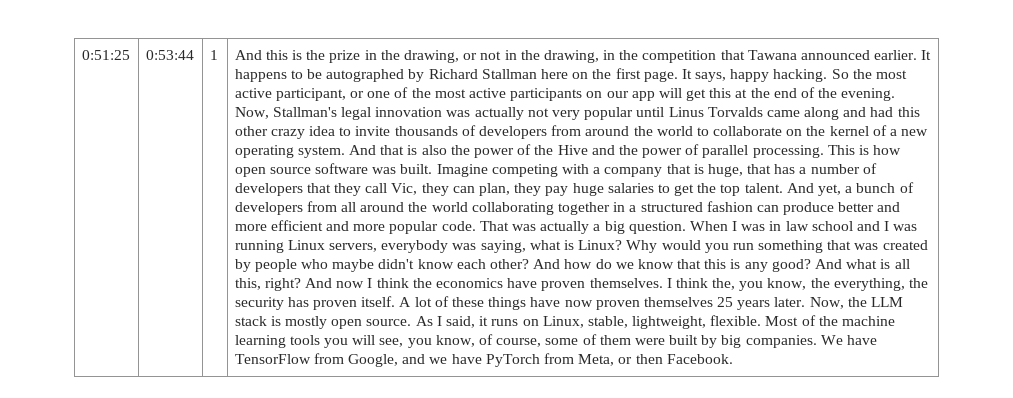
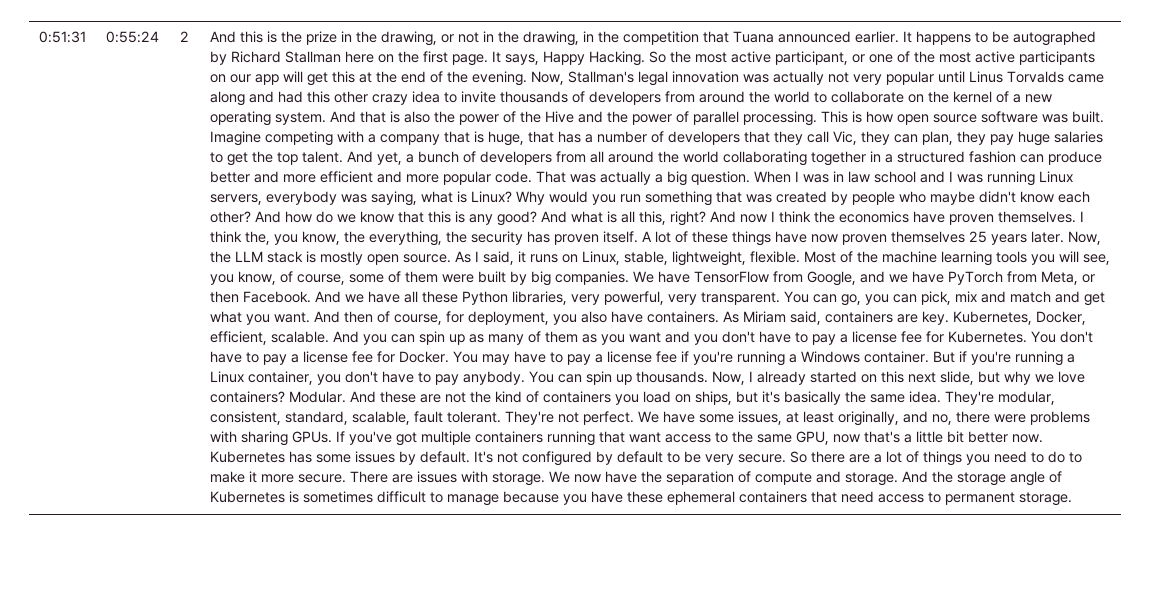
- 0:51:25 | 0:53:44 | 1
+ 0:51:31 | 0:55:24 | 2
- And this is the prize in the drawing, or not in the drawing, in the competition that Tawana announced earlier.
+ And this is the prize in the drawing, or not in the drawing, in the competition that Tuana announced earlier.
- It says, happy hacking.
+ It says, Happy Hacking.
+ And we have all these Python libraries, very powerful, very transparent. You can go, you can pick, mix and match and get what you want. And then of course, for deployment, you also have containers. As Miriam said, containers are key. Kubernetes, Docker, efficient, scalable. And you can spin up as many of them as you want and you don't have to pay a license fee for Kubernetes. You don't have to pay a license fee for Docker. You may have to pay a license fee if you're running a Windows container. But if you're running a Linux container, you don't have to pay anybody. You can spin up thousands. Now, I already started on this next slide, but why we love containers? Modular. And these are not the kind of containers you load on ships, but it's basically the same idea. They're modular, consistent, standard, scalable, fault tolerant. They're not perfect. We have some issues, at least originally, and no, there were problems with sharing GPUs. If you've got multiple containers running that want access to the same GPU, now that's a little bit better now. Kubernetes has some issues by default. It's not configured by default to be very secure. So there are a lot of things you need to do to make it more secure. There are issues with storage. We now have the separation of compute and storage. And the storage angle of Kubernetes is sometimes difficult to manage because you have these ephemeral containers that need access to permanent storage.

